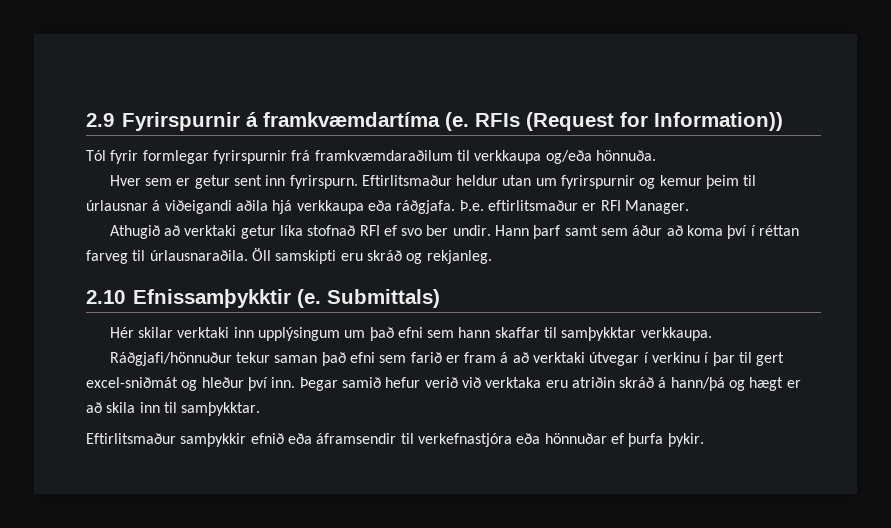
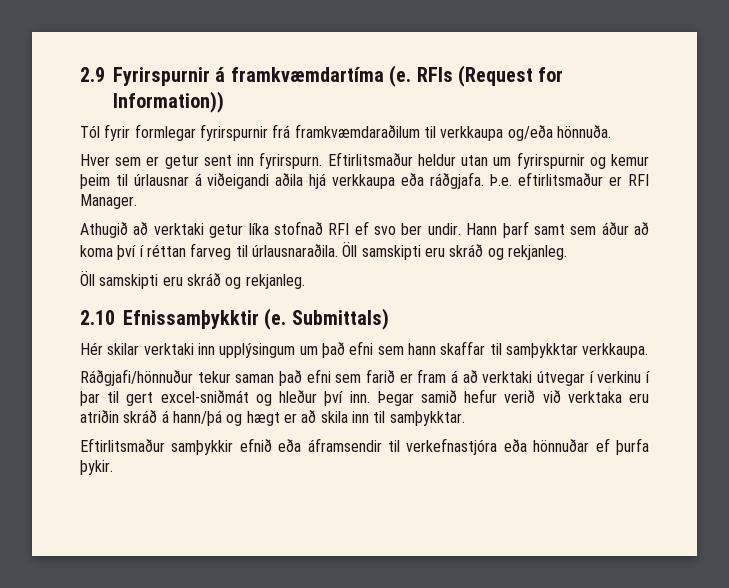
  Hann þarf samt sem áður að koma því í réttan farveg til úrlausnaraðila. Öll samskipti eru skráð og rekjanleg.
+ Öll samskipti eru skráð og rekjanleg.

